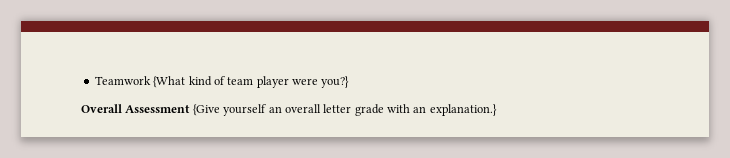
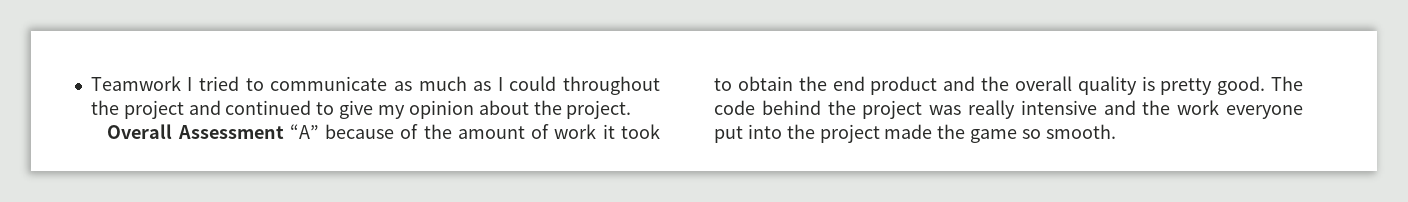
- Teamwork {What kind of team player were you?}
- Overall Assessment {Give yourself an overall letter grade with an explanation.}
+ Teamwork I tried to communicate as much as I could throughout the project and continued to give my opinion about the project.
+ Overall Assessment “A” because of the amount of work it took to obtain the end product and the overall quality is pretty good. The code behind the project was really intensive and the work everyone put into the project made the game so smooth.

